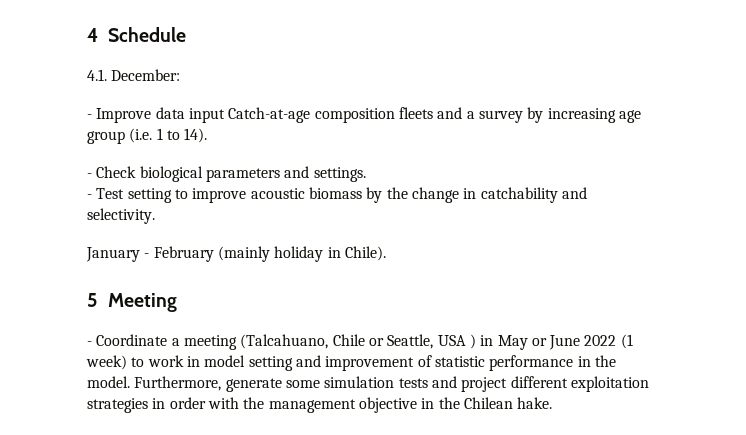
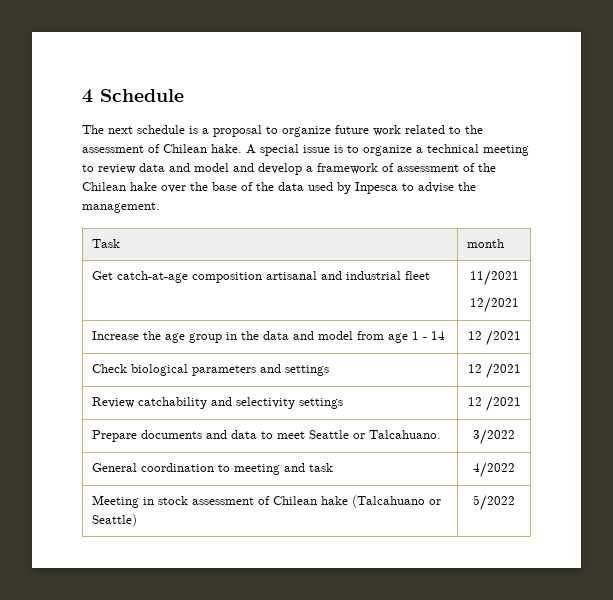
- 4.1. December:
- - Improve data input Catch-at-age composition fleets and a survey by increasing age group (i.e. 1 to 14).
- - Check biological parameters and settings.
- - Test setting to improve acoustic biomass by the change in catchability and selectivity.
- January - February (mainly holiday in Chile).
- 5 Meeting
- - Coordinate a meeting (Talcahuano, Chile or Seattle, USA ) in May or June 2022 (1 week) to work in model setting and improvement of statistic performance in the model. Furthermore, generate some simulation tests and project different exploitation strategies in order with the management objective in the Chilean hake.
+ The next schedule is a proposal to organize future work related to the assessment of Chilean hake. A special issue is to organize a technical meeting to review data and model and develop a framework of assessment of the Chilean hake over the base of the data used by Inpesca to advise the management.
+ Task | month
+ Get catch-at-age composition artisanal and industrial fleet | 11/2021
+ 12/2021
+ Increase the age group in the data and model from age 1 - 14 | 12 /2021
+ Check biological parameters and settings | 12 /2021
+ Review catchability and selectivity settings | 12 /2021
+ Prepare documents and data to meet Seattle or Talcahuano. | 3/2022
+ General coordination to meeting and task | 4/2022
+ Meeting in stock assessment of Chilean hake (Talcahuano or Seattle) | 5/2022

